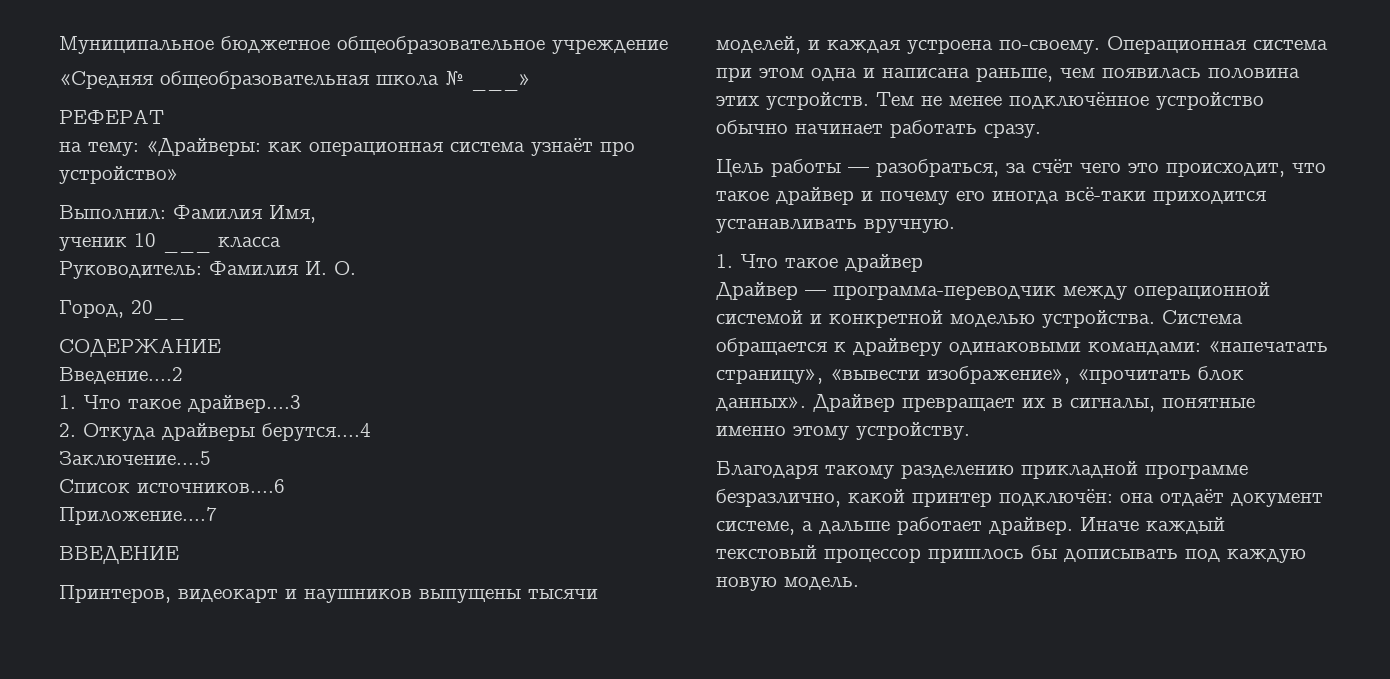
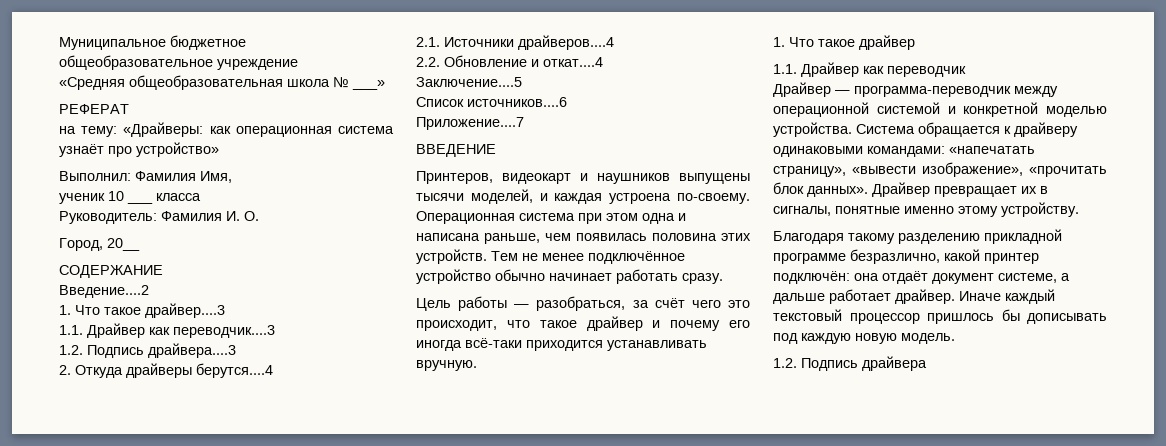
+ 1.1. Драйвер как переводчик....3
+ 1.2. Подпись драйвера....3
  2. Откуда драйверы берутся....4
+ 2.1. Источники драйверов....4
+ 2.2. Обновление и откат....4
+ 1.1. Драйвер как переводчик
+ 1.2. Подпись драйвера

